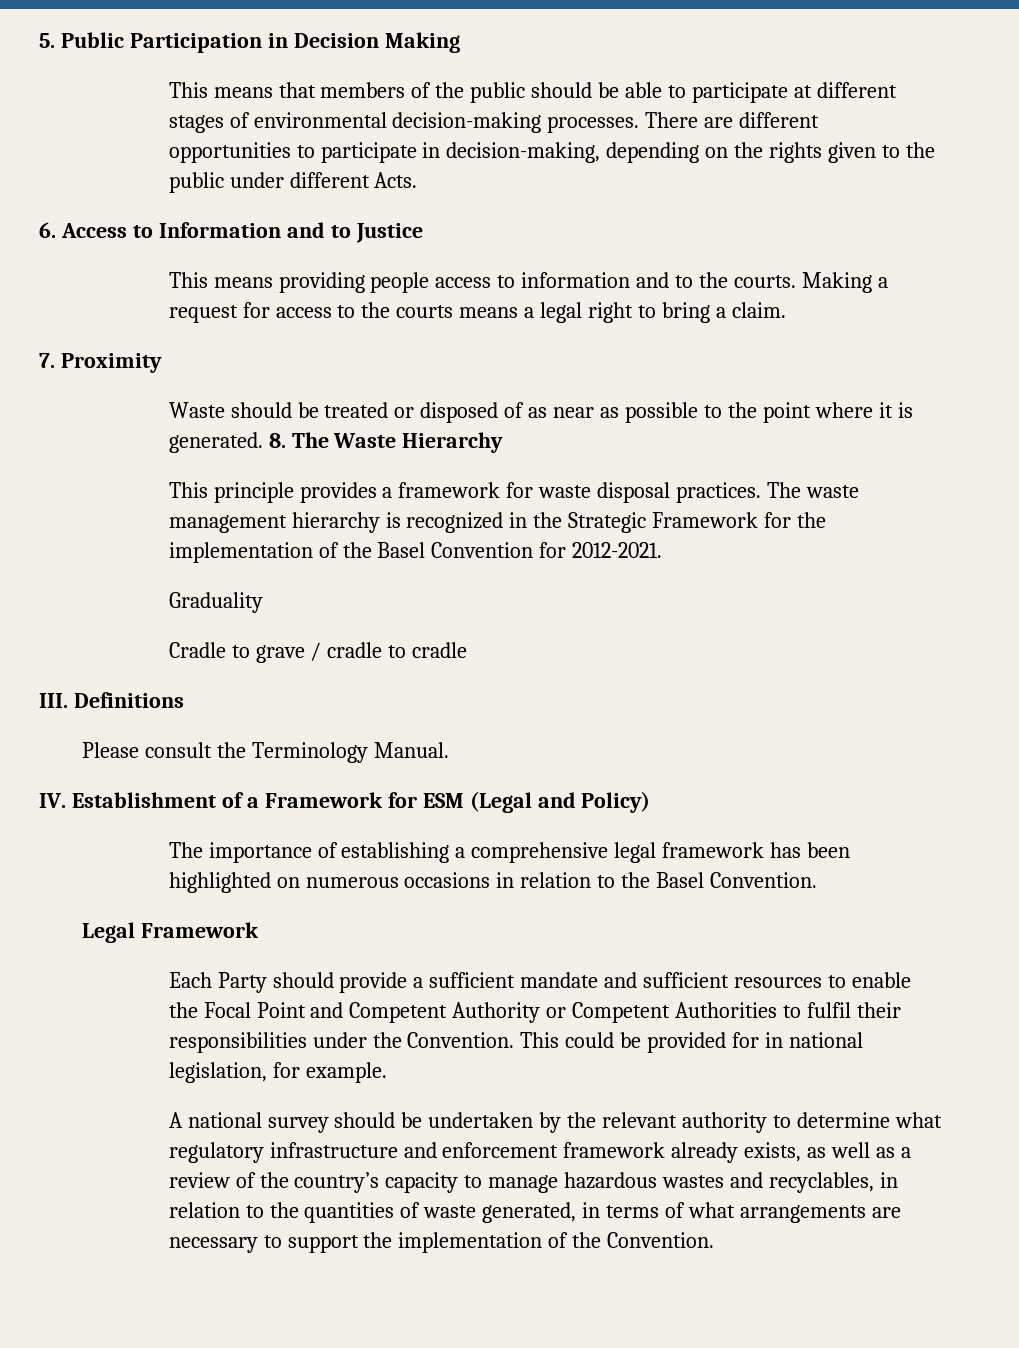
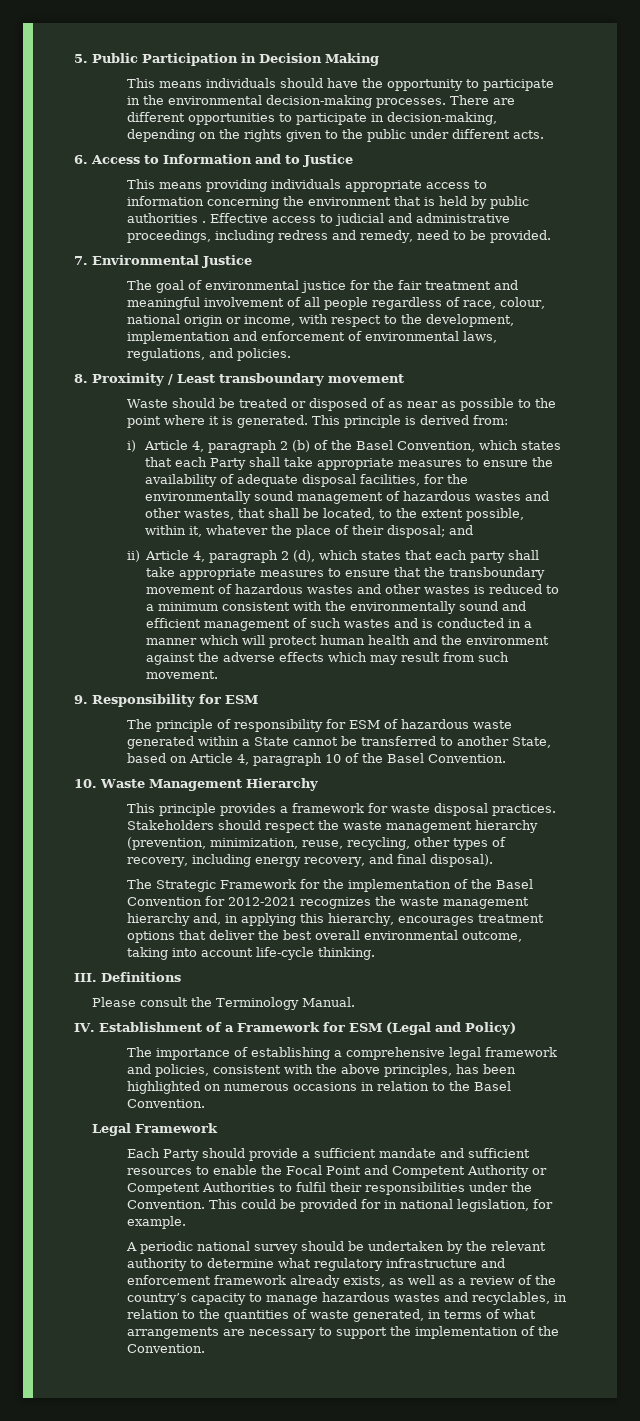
- This means that members of the public should be able to participate at different stages of environmental decision-making processes.
+ This means individuals should have the opportunity to participate in the environmental decision-making processes.
- There are different opportunities to participate in decision-making, depending on the rights given to the public under different Acts.
+ There are different opportunities to participate in decision-making, depending on the rights given to the public under different acts.
- This means providing people access to information and to the courts. Making a request for access to the courts means a legal right to bring a claim.
- 7. Proximity
+ This means providing individuals appropriate access to information concerning the environment that is held by public authorities . Effective access to judicial and administrative proceedings, including redress and remedy, need to be provided.
+ 7. Environmental Justice
+ The goal of environmental justice for the fair treatment and meaningful involvement of all people regardless of race, colour, national origin or income, with respect to the development, implementation and enforcement of environmental laws, regulations, and policies.
+ 8. Proximity / Least transboundary movement
- 8. The Waste Hierarchy
+ This principle is derived from:
+ i) Article 4, paragraph 2 (b) of the Basel Convention, which states that each Party shall take appropriate measures to ensure the availability of adequate disposal facilities, for the environmentally sound management of hazardous wastes and other wastes, that shall be located, to the extent possible, within it, whatever the place of their disposal; and
+ ii) Article 4, paragraph 2 (d), which states that each party shall take appropriate measures to ensure that the transboundary movement of hazardous wastes and other wastes is reduced to a minimum consistent with the environmentally sound and efficient management of such wastes and is conducted in a manner which will protect human health and the environment against the adverse effects which may result from such movement.
+ 9. Responsibility for ESM
+ The principle of responsibility for ESM of hazardous waste generated within a State cannot be transferred to another State, based on Article 4, paragraph 10 of the Basel Convention.
+ 10. Waste Management Hierarchy
- The waste management hierarchy is recognized in the Strategic Framework for the implementation of the Basel Convention for 2012-2021.
- Graduality
- Cradle to grave / cradle to cradle
+ Stakeholders should respect the waste management hierarchy (prevention, minimization, reuse, recycling, other types of recovery, including energy recovery, and final disposal).
+ The Strategic Framework for the implementation of the Basel Convention for 2012-2021 recognizes the waste management hierarchy and, in applying this hierarchy, encourages treatment options that deliver the best overall environmental outcome, taking into account life-cycle thinking.
- The importance of establishing a comprehensive legal framework has been highlighted on numerous occasions in relation to the Basel Convention.
+ The importance of establishing a comprehensive legal framework and policies, consistent with the above principles, has been highlighted on numerous occasions in relation to the Basel Convention.
- A national survey should be undertaken by the relevant authority to determine what regulatory infrastructure and enforcement framework already exists, as well as a review of the country’s capacity to manage hazardous wastes and recyclables, in relation to the quantities of waste generated, in terms of what arrangements are necessary to support the implementation of the Convention.
+ A periodic national survey should be undertaken by the relevant authority to determine what regulatory infrastructure and enforcement framework already exists, as well as a review of the country’s capacity to manage hazardous wastes and recyclables, in relation to the quantities of waste generated, in terms of what arrangements are necessary to support the implementation of the Convention.

